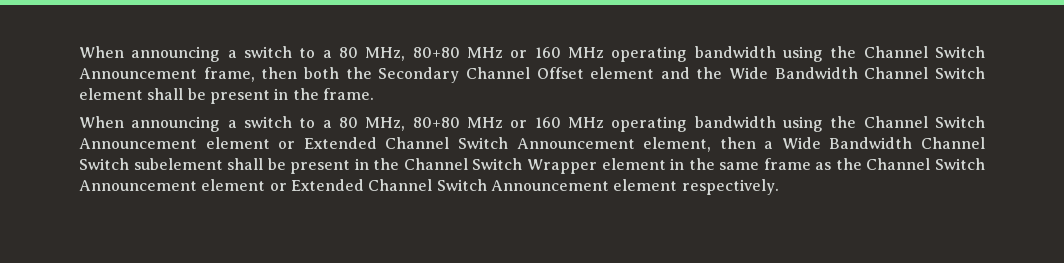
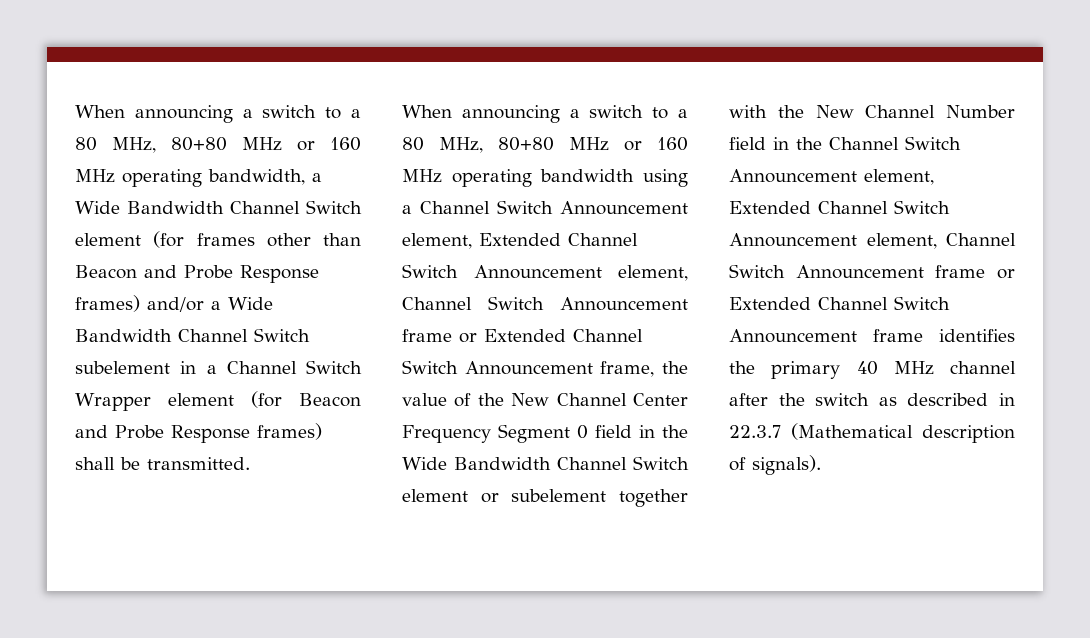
- When announcing a switch to a 80 MHz, 80+80 MHz or 160 MHz operating bandwidth using the Channel Switch Announcement frame, then both the Secondary Channel Offset element and the Wide Bandwidth Channel Switch element shall be present in the frame.
+ When announcing a switch to a 80 MHz, 80+80 MHz or 160 MHz operating bandwidth, a Wide Bandwidth Channel Switch element (for frames other than Beacon and Probe Response frames) and/or a Wide Bandwidth Channel Switch subelement in a Channel Switch Wrapper element (for Beacon and Probe Response frames) shall be transmitted.
- When announcing a switch to a 80 MHz, 80+80 MHz or 160 MHz operating bandwidth using the Channel Switch Announcement element or Extended Channel Switch Announcement element, then a Wide Bandwidth Channel Switch subelement shall be present in the Channel Switch Wrapper element in the same frame as the Channel Switch Announcement element or Extended Channel Switch Announcement element respectively.
+ When announcing a switch to a 80 MHz, 80+80 MHz or 160 MHz operating bandwidth using a Channel Switch Announcement element, Extended Channel Switch Announcement element, Channel Switch Announcement frame or Extended Channel Switch Announcement frame, the value of the New Channel Center Frequency Segment 0 field in the Wide Bandwidth Channel Switch element or subelement together with the New Channel Number field in the Channel Switch Announcement element, Extended Channel Switch Announcement element, Channel Switch Announcement frame or Extended Channel Switch Announcement frame identifies the primary 40 MHz channel after the switch as described in 22.3.7 (Mathematical description of signals).

